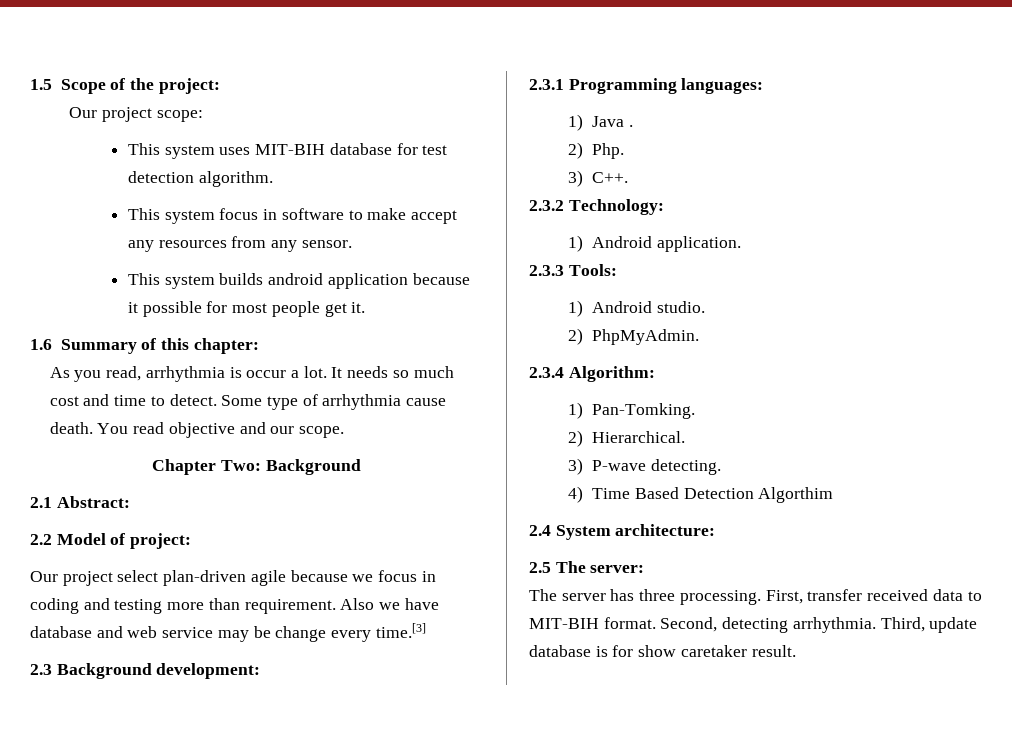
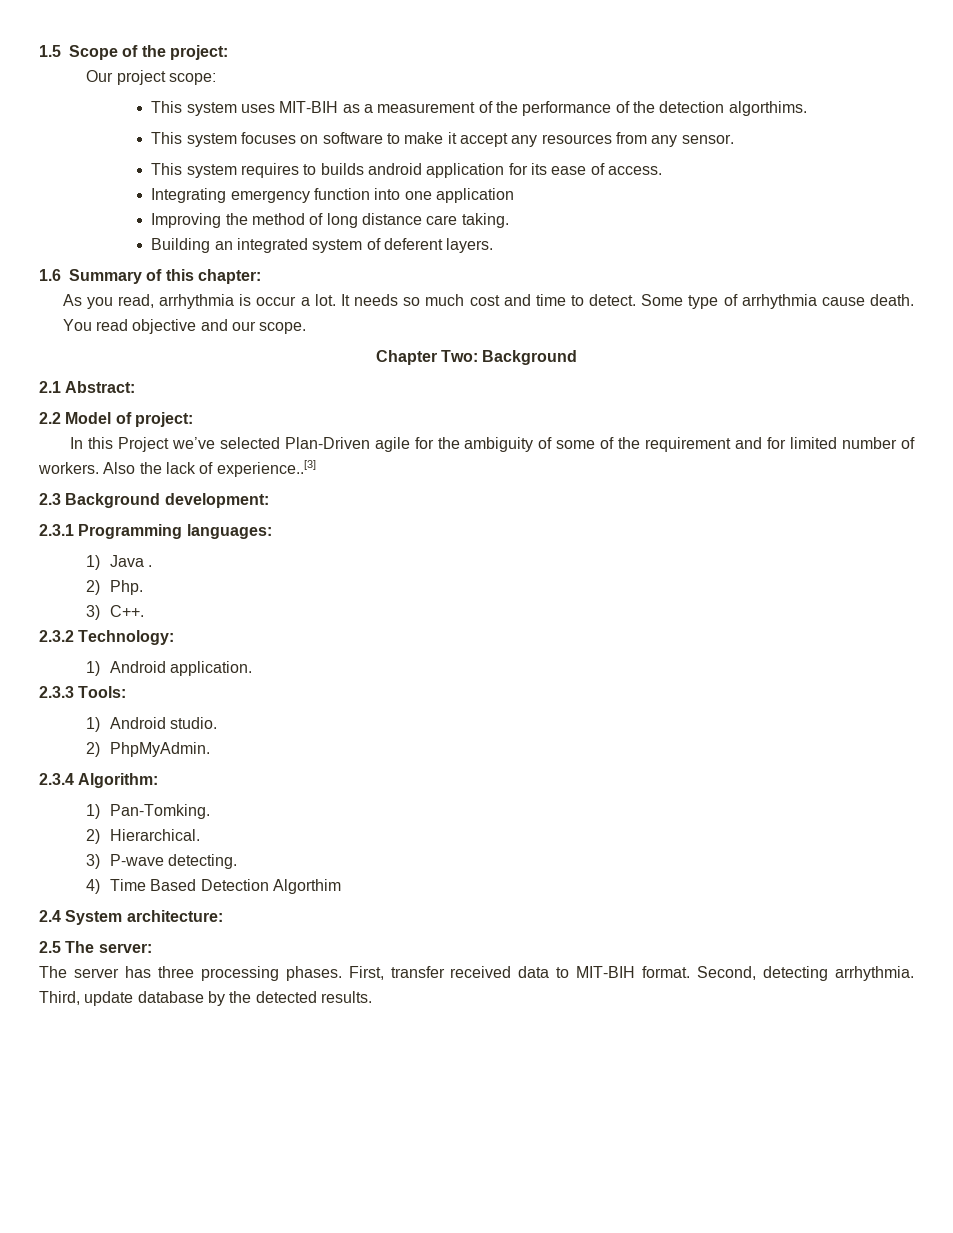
- This system uses MIT-BIH database for test detection algorithm.
- This system focus in software to make accept any resources from any sensor.
+ This system uses MIT-BIH as a measurement of the performance of the detection algorthims.
+ This system focuses on software to make it accept any resources from any sensor.
- This system builds android application because it possible for most people get it.
+ This system requires to builds android application for its ease of access.
+ Integrating emergency function into one application
+ Improving the method of long distance care taking.
+ Building an integrated system of deferent layers.
- Our project select plan-driven agile because we focus in coding and testing more than requirement. Also we have database and web service may be change every time.[3]
+ In this Project we’ve selected Plan-Driven agile for the ambiguity of some of the requirement and for limited number of workers. Also the lack of experience..[3]
- The server has three processing.
+ The server has three processing phases.
- Third, update database is for show caretaker result.
+ Third, update database by the detected results.

